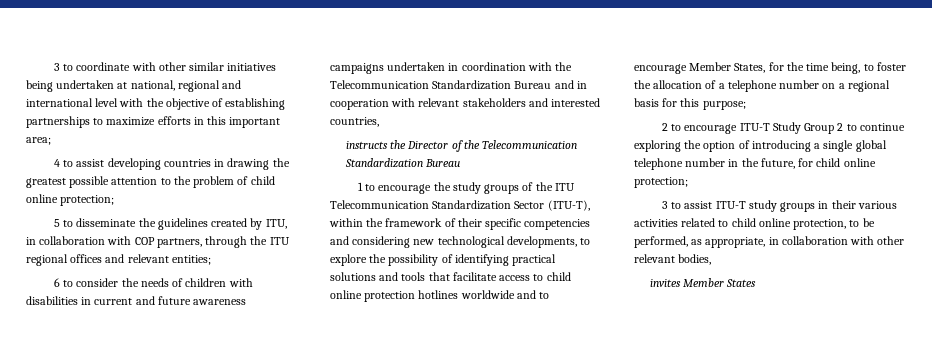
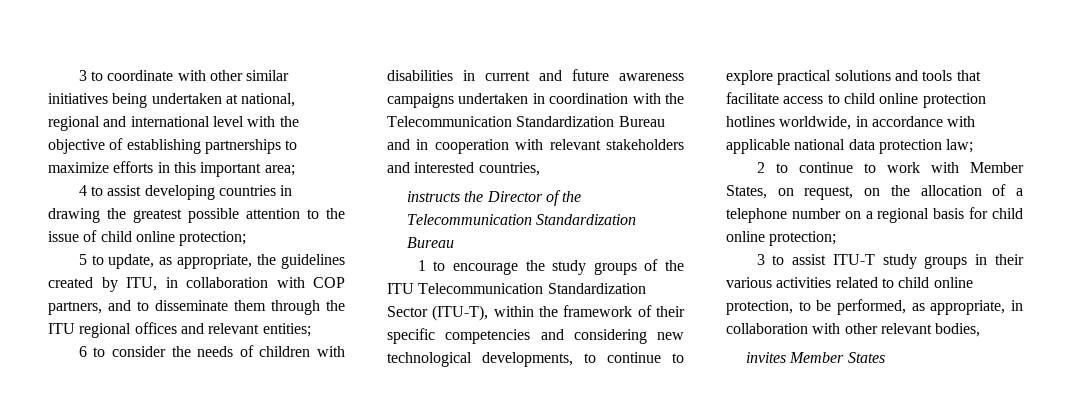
- 4 to assist developing countries in drawing the greatest possible attention to the problem of child online protection;
+ 4 to assist developing countries in drawing the greatest possible attention to the issue of child online protection;
- 5 to disseminate the guidelines created by ITU, in collaboration with COP partners, through the ITU regional offices and relevant entities;
+ 5 to update, as appropriate, the guidelines created by ITU, in collaboration with COP partners, and to disseminate them through the ITU regional offices and relevant entities;
- 1 to encourage the study groups of the ITU Telecommunication Standardization Sector (ITU-T), within the framework of their specific competencies and considering new technological developments, to explore the possibility of identifying practical solutions and tools that facilitate access to child online protection hotlines worldwide and to encourage Member States, for the time being, to foster the allocation of a telephone number on a regional basis for this purpose;
- 2 to encourage ITU-T Study Group 2 to continue exploring the option of introducing a single global telephone number in the future, for child online protection;
+ 1 to encourage the study groups of the ITU Telecommunication Standardization Sector (ITU-T), within the framework of their specific competencies and considering new technological developments, to continue to explore practical solutions and tools that facilitate access to child online protection hotlines worldwide, in accordance with applicable national data protection law;
+ 2 to continue to work with Member States, on request, on the allocation of a telephone number on a regional basis for child online protection;

